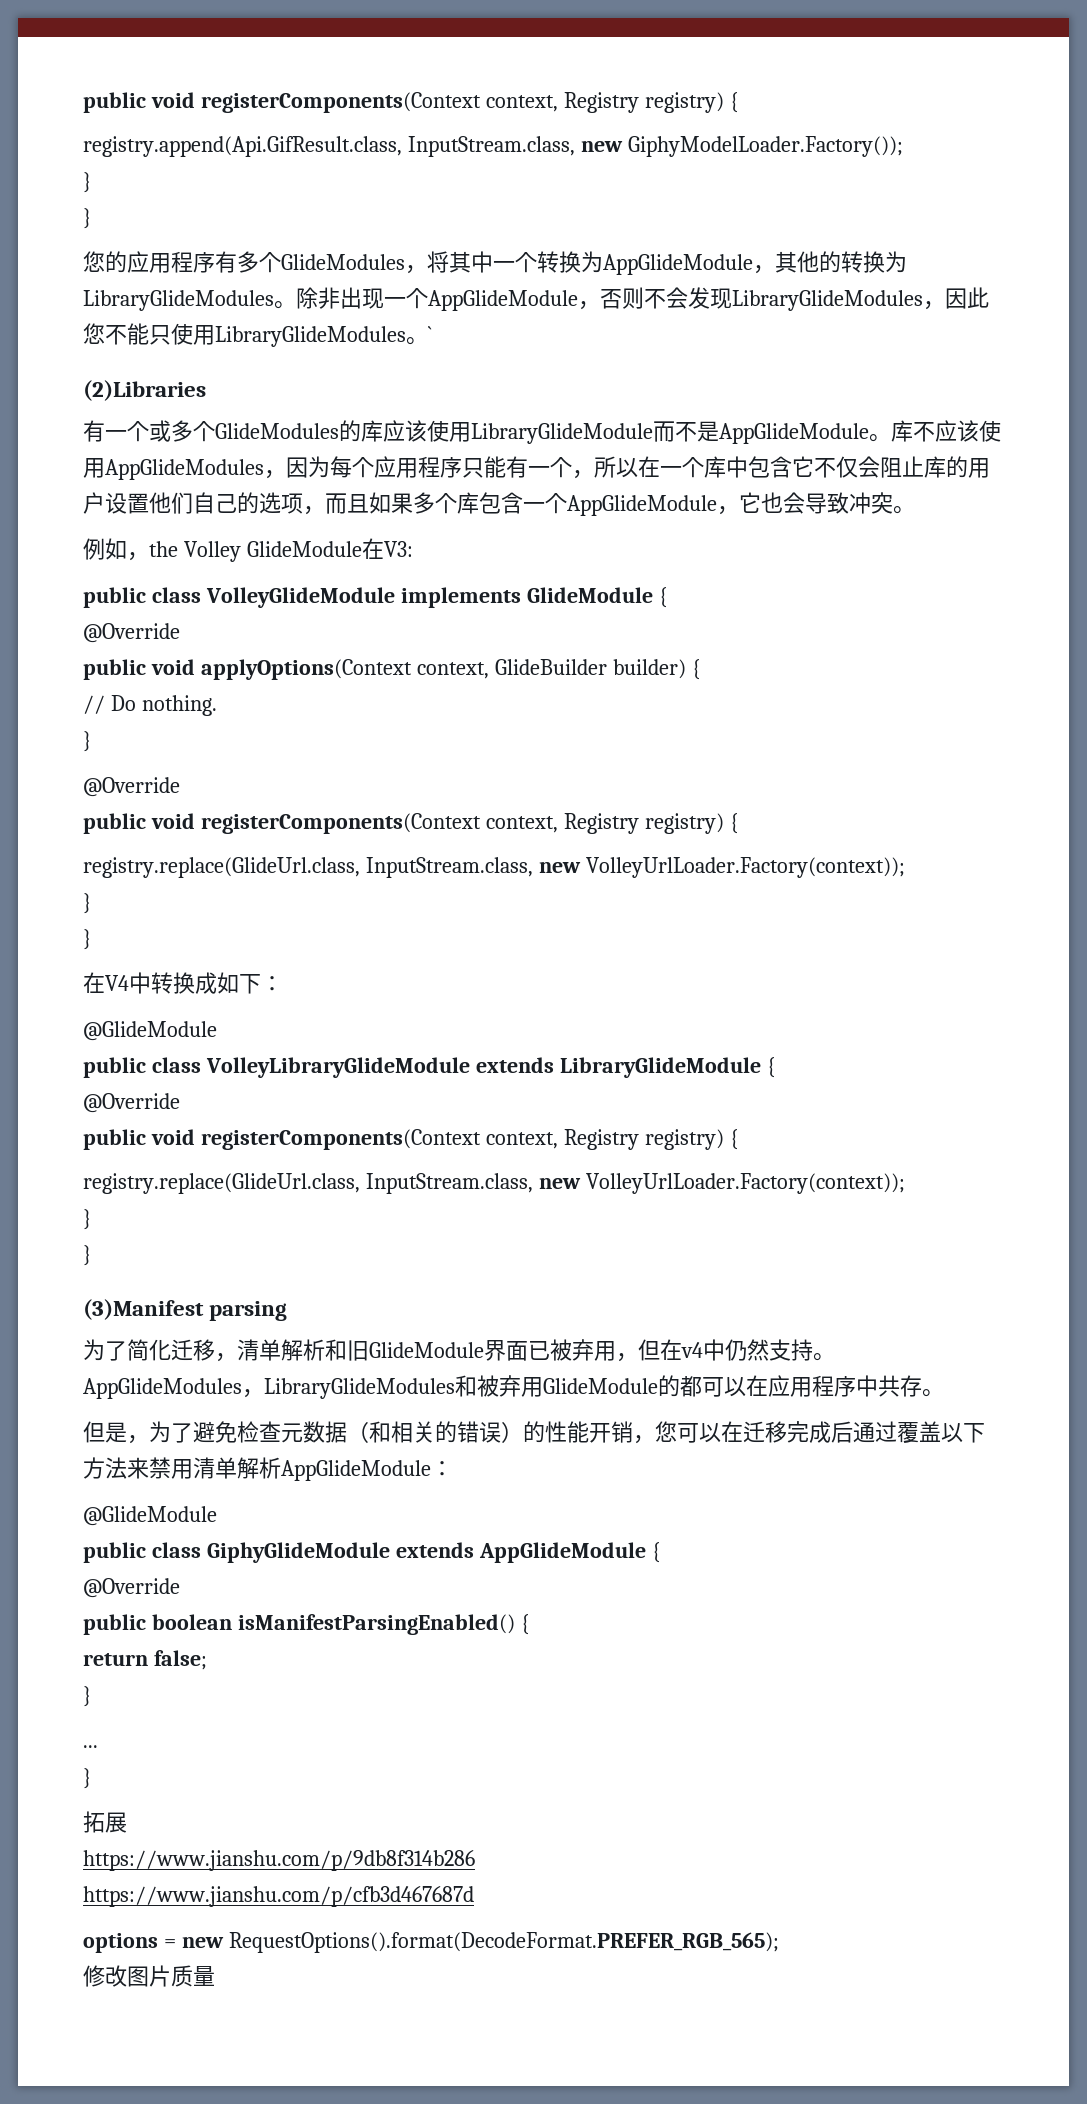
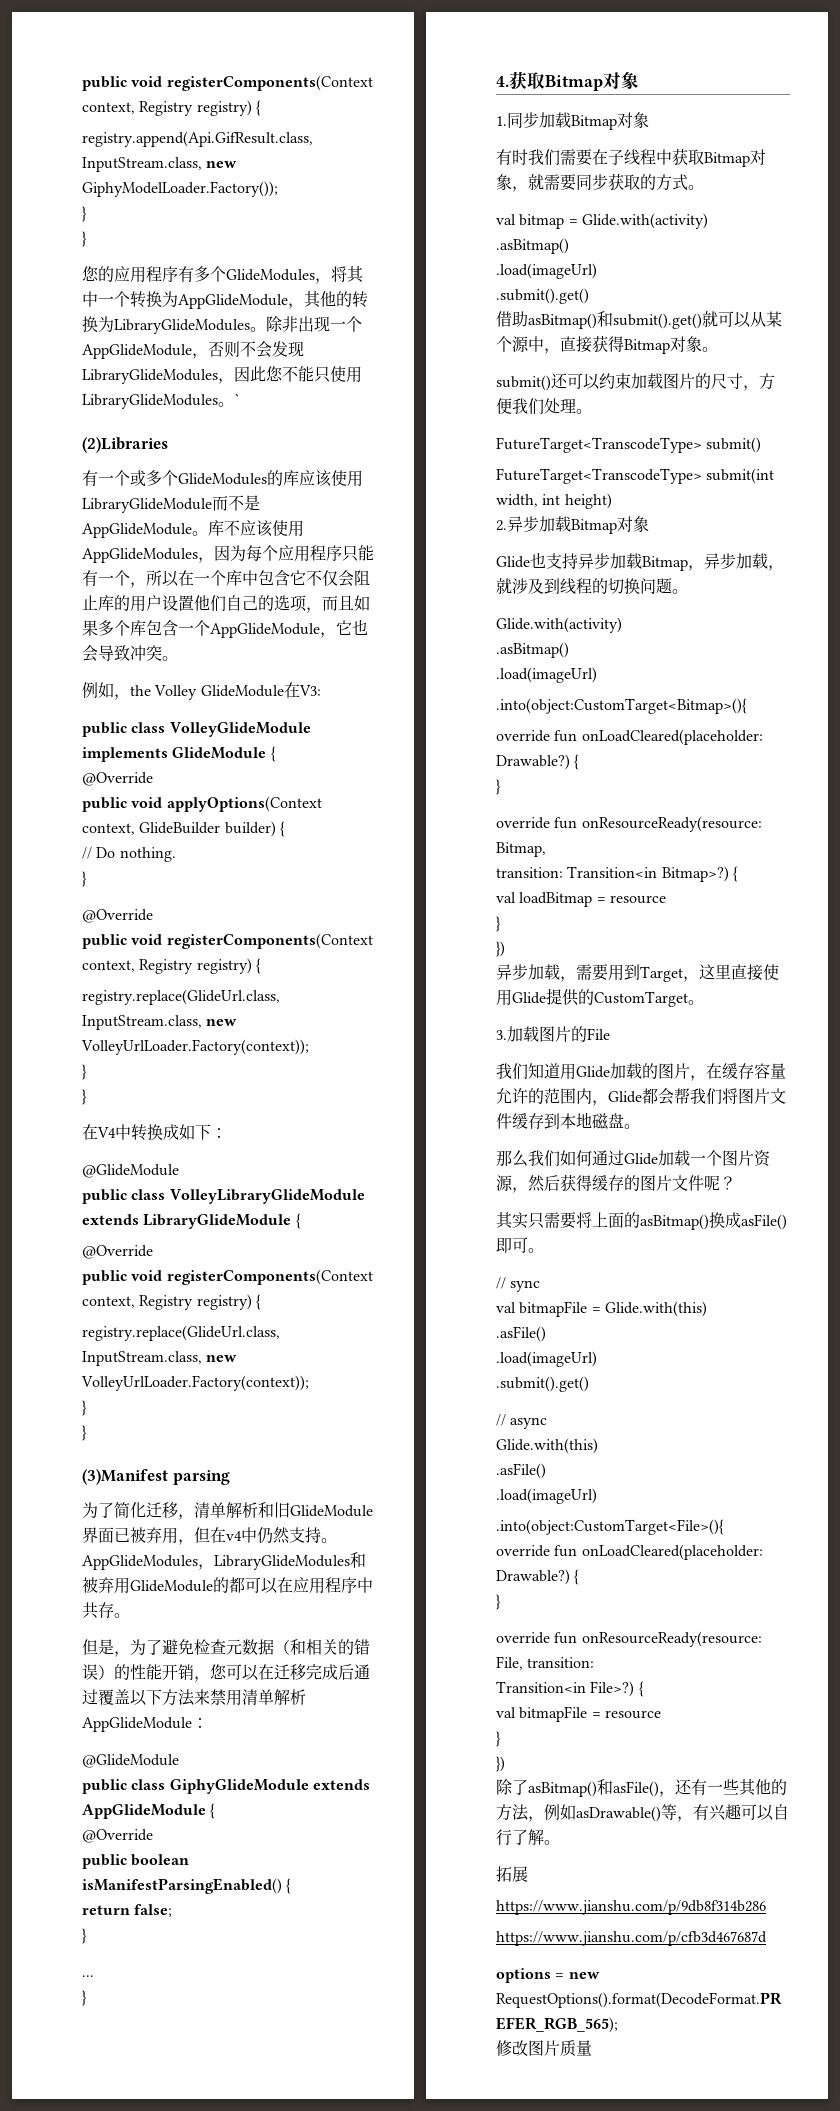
+ 4.获取Bitmap对象
+ 1.同步加载Bitmap对象
+ 有时我们需要在子线程中获取Bitmap对象，就需要同步获取的方式。
+ val bitmap = Glide.with(activity)
+ .asBitmap()
+ .load(imageUrl)
+ .submit().get()
+ 借助asBitmap()和submit().get()就可以从某个源中，直接获得Bitmap对象。
+ submit()还可以约束加载图片的尺寸，方便我们处理。
+ FutureTarget<TranscodeType> submit()
+ FutureTarget<TranscodeType> submit(int width, int height)
+ 2.异步加载Bitmap对象
+ Glide也支持异步加载Bitmap，异步加载，就涉及到线程的切换问题。
+ Glide.with(activity)
+ .asBitmap()
+ .load(imageUrl)
+ .into(object:CustomTarget<Bitmap>(){
+ override fun onLoadCleared(placeholder: Drawable?) {
+ }
+ override fun onResourceReady(resource: Bitmap,
+ transition: Transition<in Bitmap>?) {
+ val loadBitmap = resource
+ }
+ })
+ 异步加载，需要用到Target，这里直接使用Glide提供的CustomTarget。
+ 3.加载图片的File
+ 我们知道用Glide加载的图片，在缓存容量允许的范围内，Glide都会帮我们将图片文件缓存到本地磁盘。
+ 那么我们如何通过Glide加载一个图片资源，然后获得缓存的图片文件呢？
+ 其实只需要将上面的asBitmap()换成asFile()即可。
+ // sync
+ val bitmapFile = Glide.with(this)
+ .asFile()
+ .load(imageUrl)
+ .submit().get()
+ // async
+ Glide.with(this)
+ .asFile()
+ .load(imageUrl)
+ .into(object:CustomTarget<File>(){
+ override fun onLoadCleared(placeholder: Drawable?) {
+ }
+ override fun onResourceReady(resource: File, transition:
+ Transition<in File>?) {
+ val bitmapFile = resource
+ }
+ })
+ 除了asBitmap()和asFile()，还有一些其他的方法，例如asDrawable()等，有兴趣可以自行了解。

